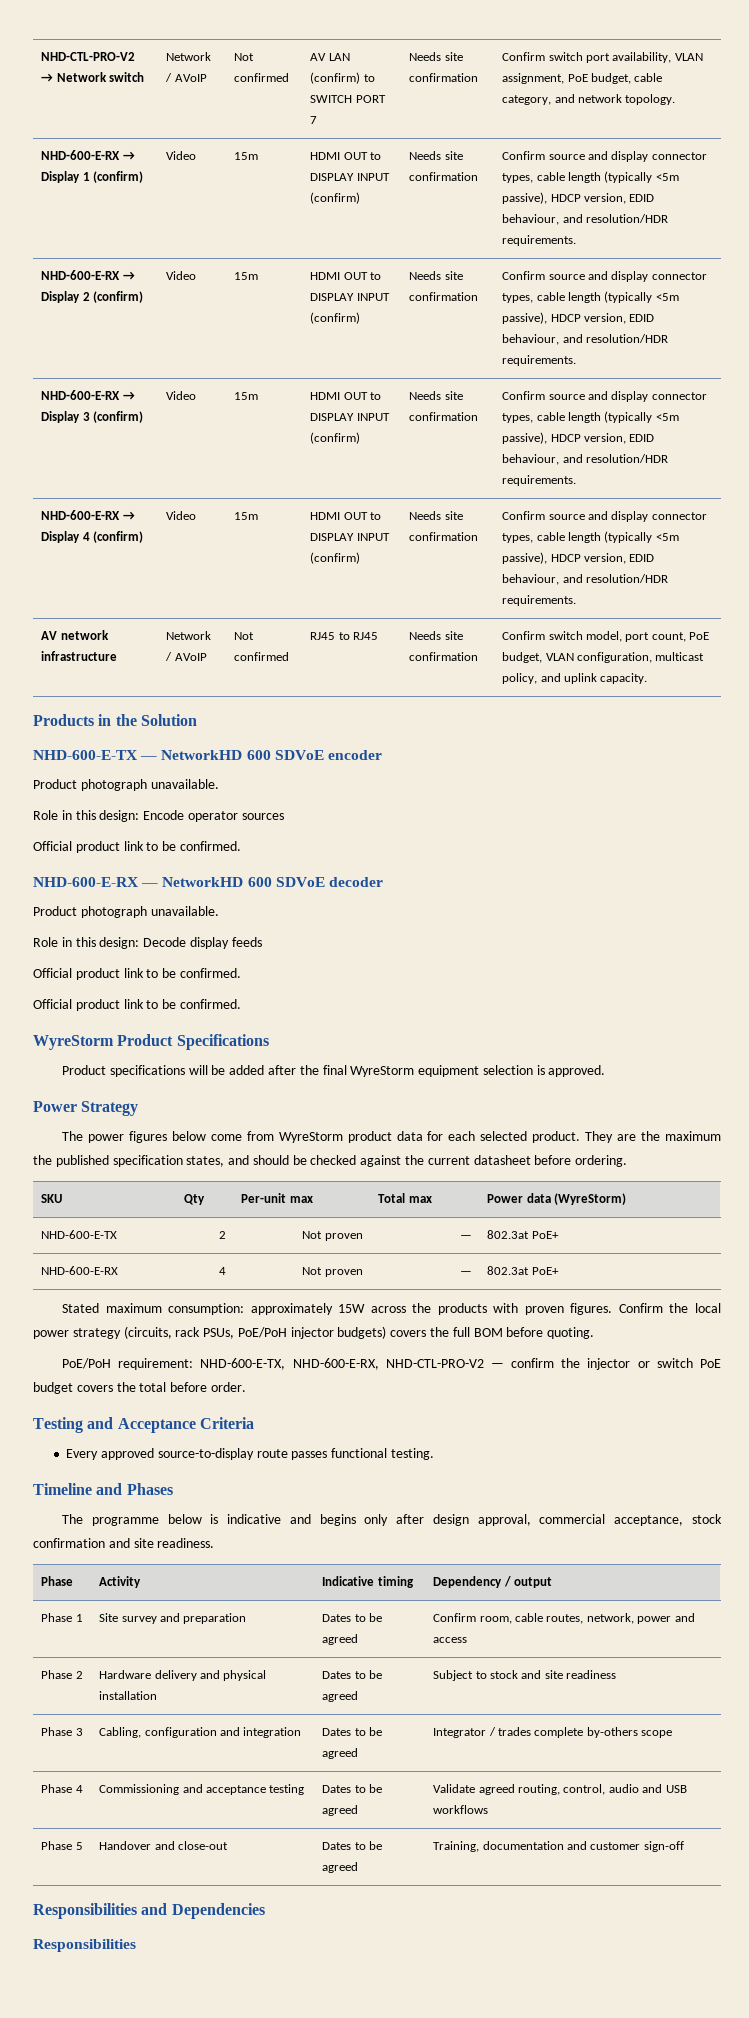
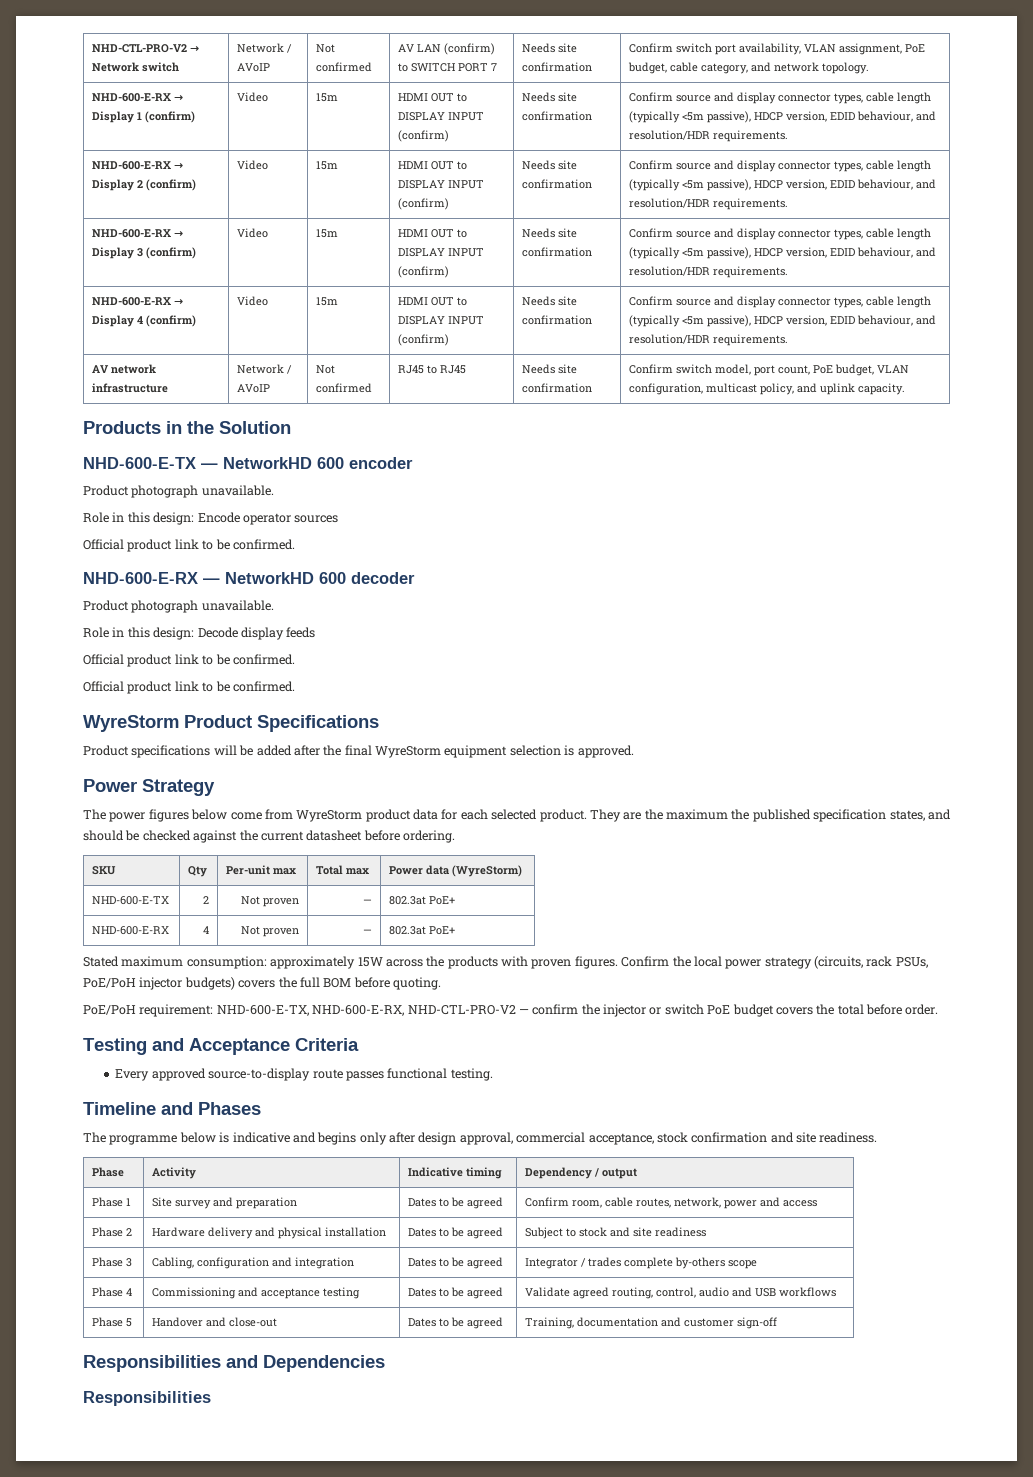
- NHD-600-E-TX — NetworkHD 600 SDVoE encoder
+ NHD-600-E-TX — NetworkHD 600 encoder
- NHD-600-E-RX — NetworkHD 600 SDVoE decoder
+ NHD-600-E-RX — NetworkHD 600 decoder

